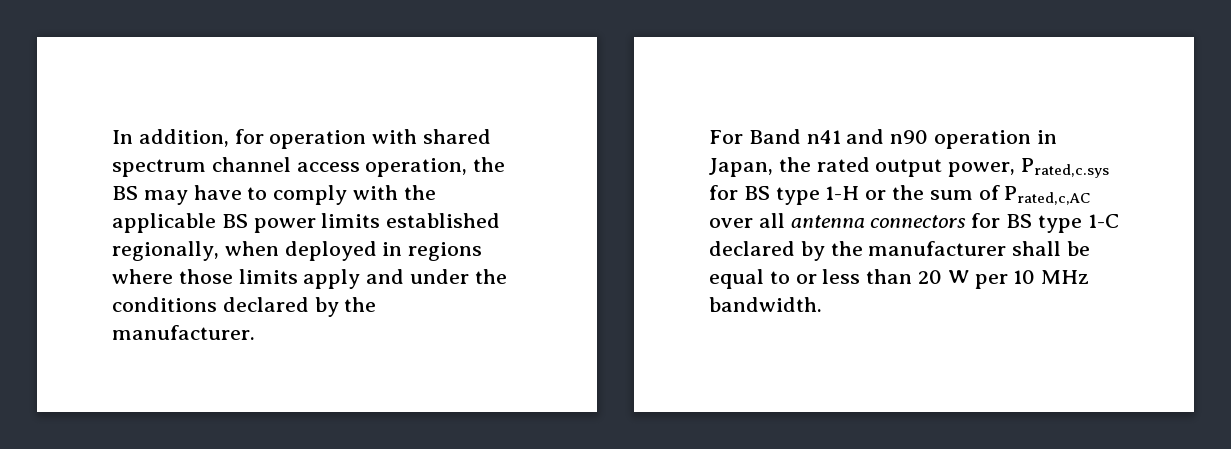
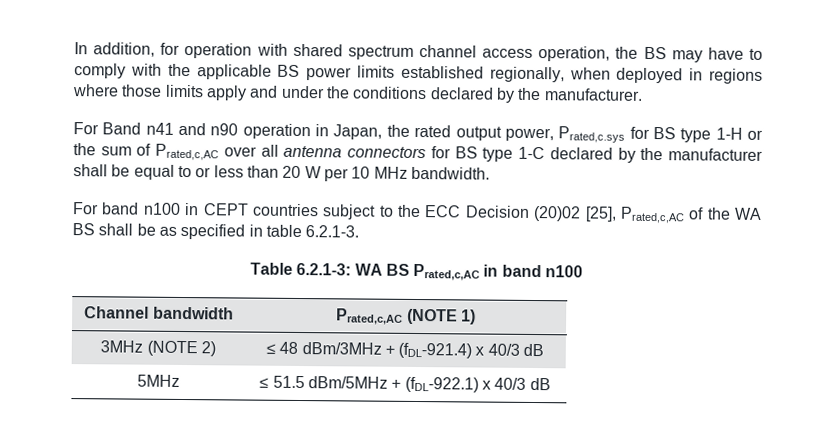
+ For band n100 in CEPT countries subject to the ECC Decision (20)02 [25], Prated,c,AC of the WA BS shall be as specified in table 6.2.1-3.
+ Table 6.2.1-3: WA BS Prated,c,AC in band n100
+ Channel bandwidth | Prated,c,AC (NOTE 1)
+ 3MHz (NOTE 2) | ≤ 48 dBm/3MHz + (fDL-921.4) x 40/3 dB
+ 5MHz | ≤ 51.5 dBm/5MHz + (fDL-922.1) x 40/3 dB

